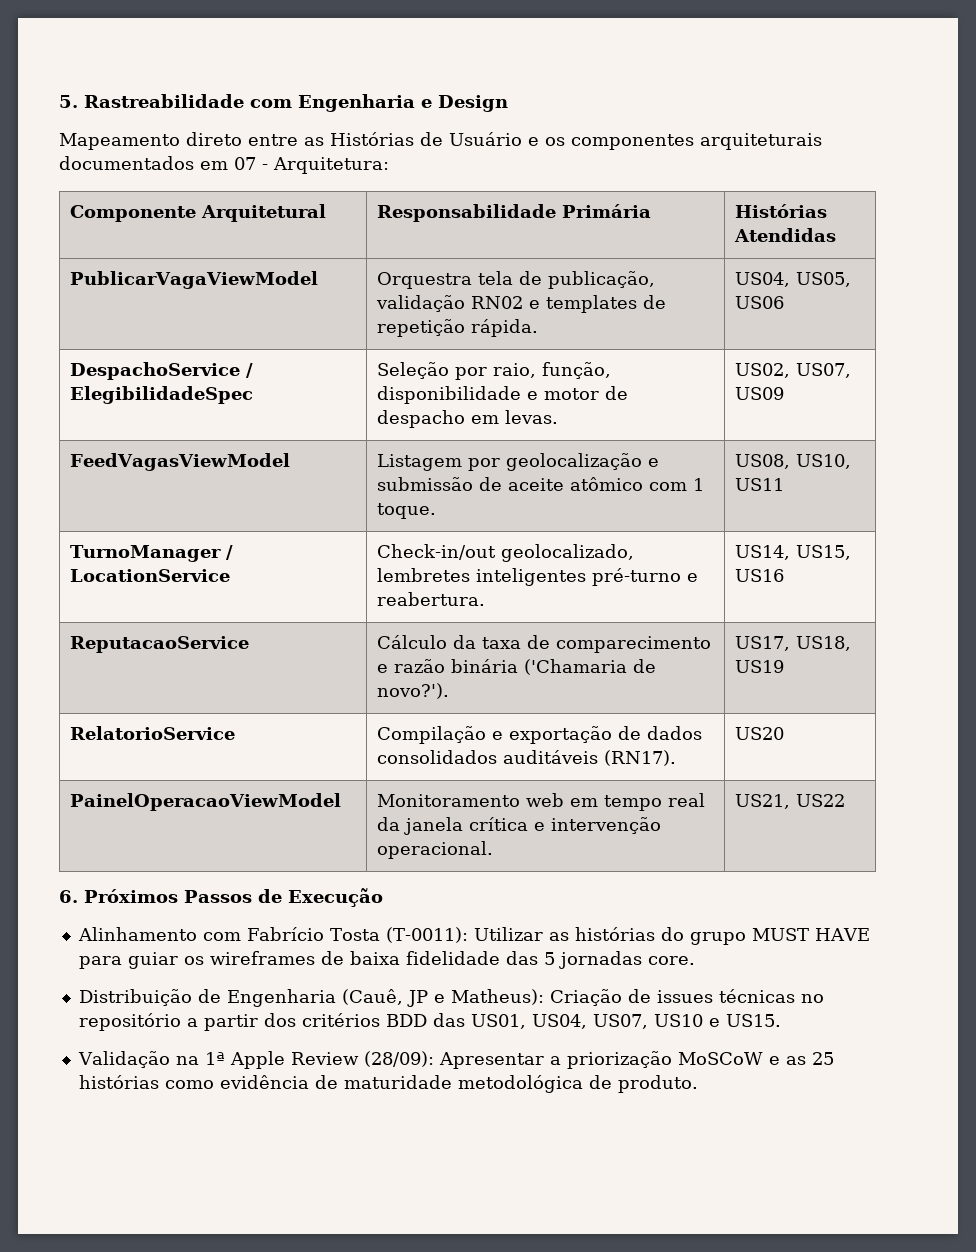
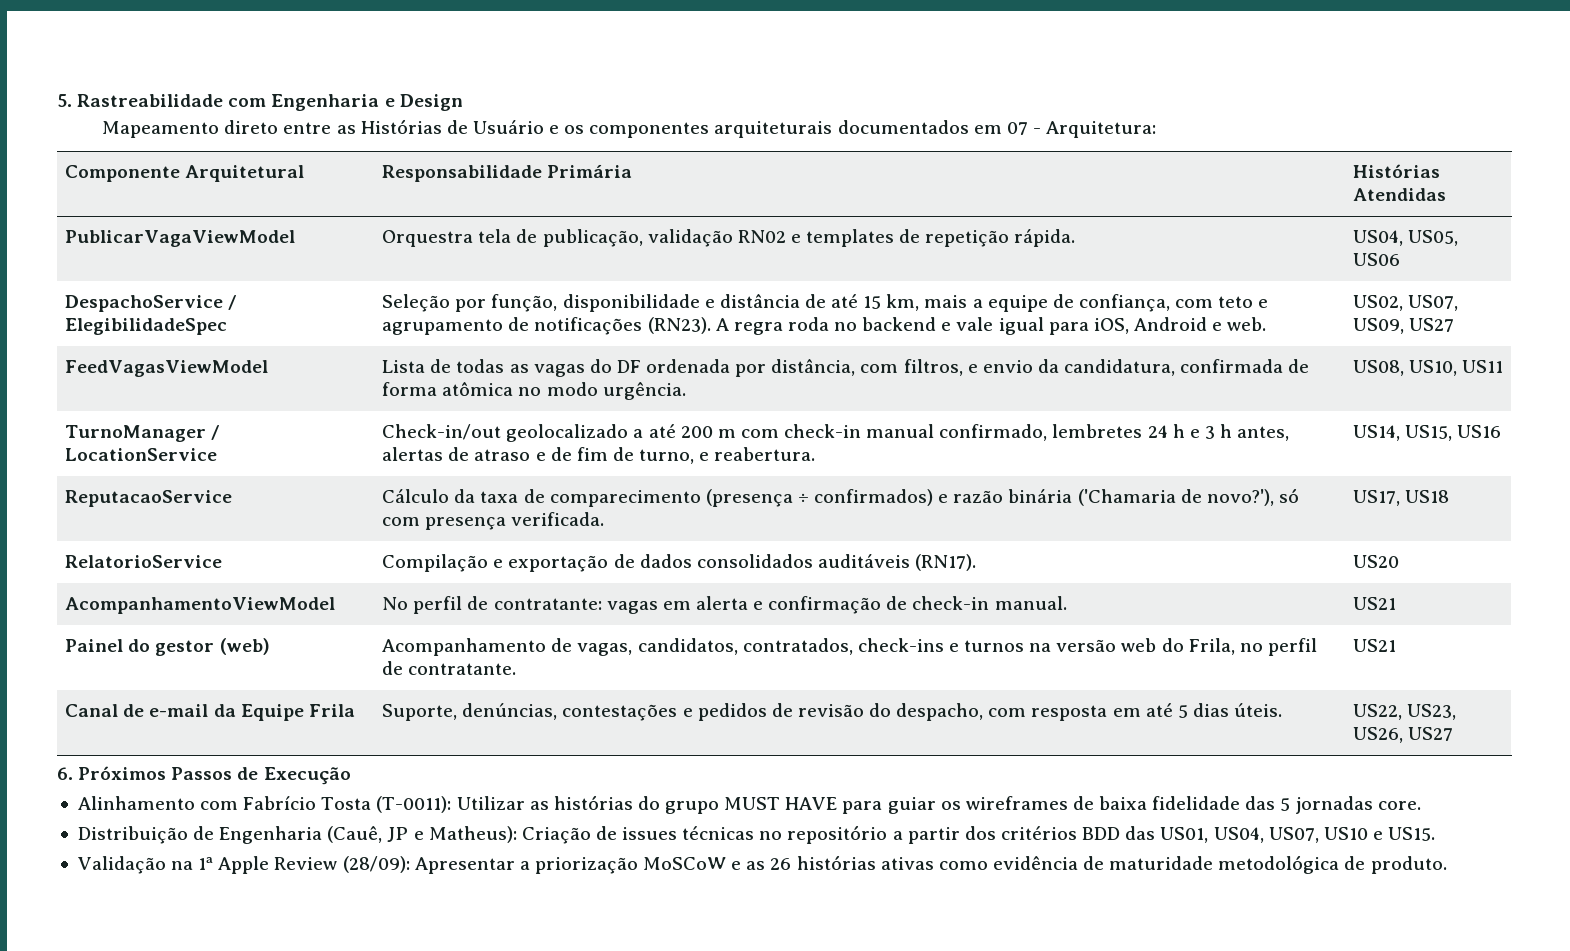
- Seleção por raio, função, disponibilidade e motor de despacho em levas.
+ Seleção por função, disponibilidade e distância de até 15 km, mais a equipe de confiança, com teto e agrupamento de notificações (RN23). A regra roda no backend e vale igual para iOS, Android e web.
- US02, US07, US09
+ US02, US07, US09, US27
- FeedVagasViewModel | Listagem por geolocalização e submissão de aceite atômico com 1 toque. | US08, US10, US11
+ FeedVagasViewModel | Lista de todas as vagas do DF ordenada por distância, com filtros, e envio da candidatura, confirmada de forma atômica no modo urgência. | US08, US10, US11
- TurnoManager / LocationService | Check-in/out geolocalizado, lembretes inteligentes pré-turno e reabertura. | US14, US15, US16
+ TurnoManager / LocationService | Check-in/out geolocalizado a até 200 m com check-in manual confirmado, lembretes 24 h e 3 h antes, alertas de atraso e de fim de turno, e reabertura. | US14, US15, US16
- ReputacaoService | Cálculo da taxa de comparecimento e razão binária ('Chamaria de novo?'). | US17, US18, US19
+ ReputacaoService | Cálculo da taxa de comparecimento (presença ÷ confirmados) e razão binária ('Chamaria de novo?'), só com presença verificada. | US17, US18
- PainelOperacaoViewModel | Monitoramento web em tempo real da janela crítica e intervenção operacional. | US21, US22
+ AcompanhamentoViewModel | No perfil de contratante: vagas em alerta e confirmação de check-in manual. | US21
+ Painel do gestor (web) | Acompanhamento de vagas, candidatos, contratados, check-ins e turnos na versão web do Frila, no perfil de contratante. | US21
+ Canal de e-mail da Equipe Frila | Suporte, denúncias, contestações e pedidos de revisão do despacho, com resposta em até 5 dias úteis. | US22, US23, US26, US27
- Validação na 1ª Apple Review (28/09): Apresentar a priorização MoSCoW e as 25 histórias como evidência de maturidade metodológica de produto.
+ Validação na 1ª Apple Review (28/09): Apresentar a priorização MoSCoW e as 26 histórias ativas como evidência de maturidade metodológica de produto.

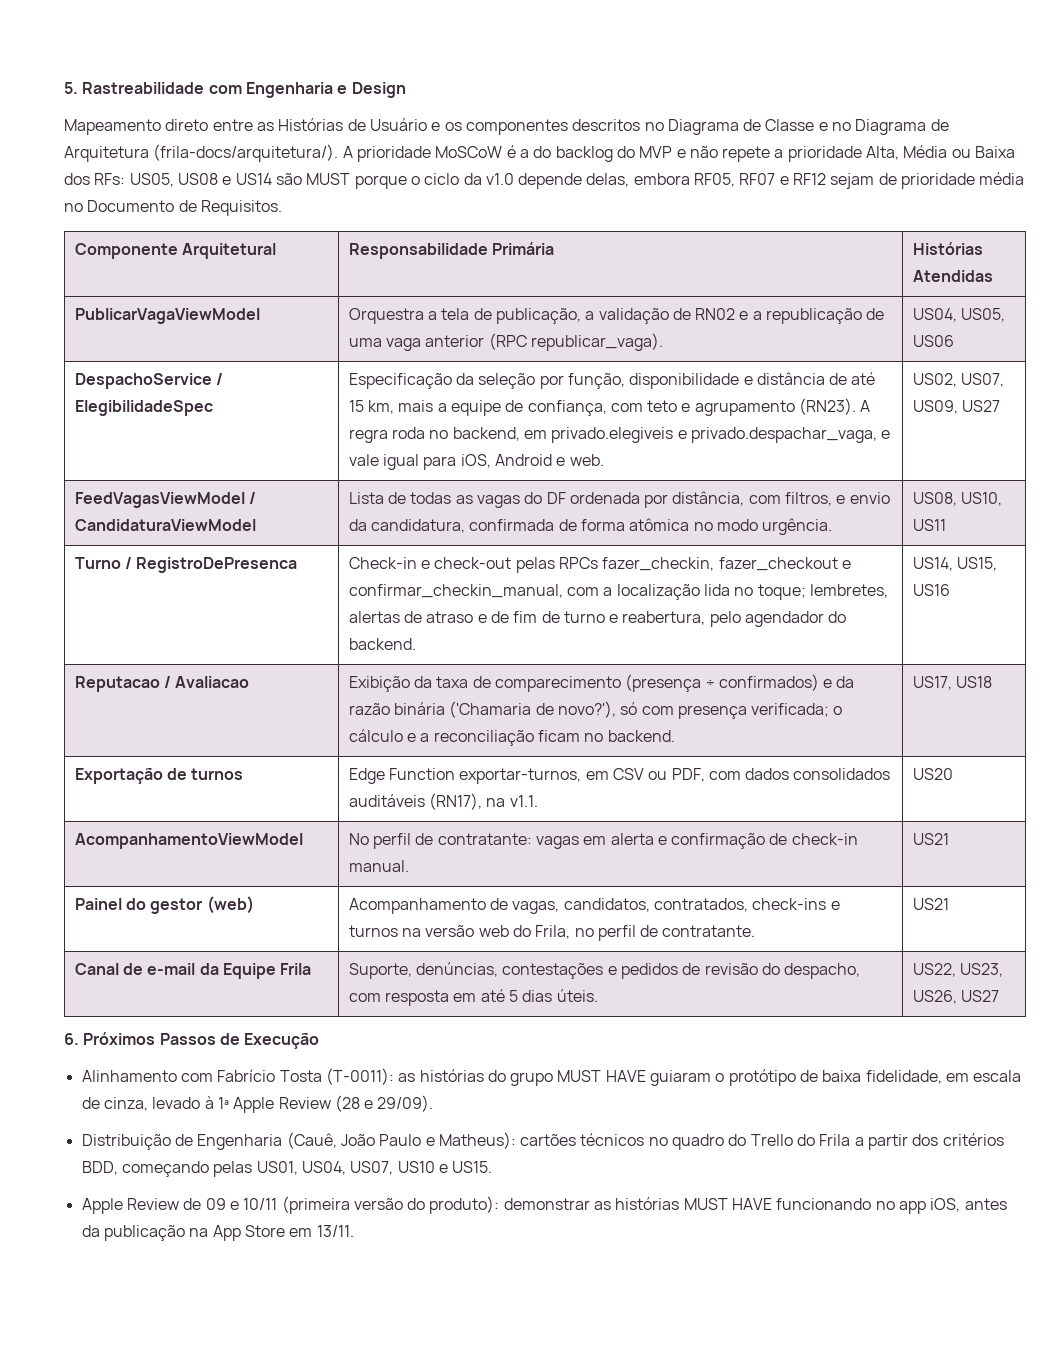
- Mapeamento direto entre as Histórias de Usuário e os componentes arquiteturais documentados em 07 - Arquitetura:
+ Mapeamento direto entre as Histórias de Usuário e os componentes descritos no Diagrama de Classe e no Diagrama de Arquitetura (frila-docs/arquitetura/). A prioridade MoSCoW é a do backlog do MVP e não repete a prioridade Alta, Média ou Baixa dos RFs: US05, US08 e US14 são MUST porque o ciclo da v1.0 depende delas, embora RF05, RF07 e RF12 sejam de prioridade média no Documento de Requisitos.
- PublicarVagaViewModel | Orquestra tela de publicação, validação RN02 e templates de repetição rápida. | US04, US05, US06
+ PublicarVagaViewModel | Orquestra a tela de publicação, a validação de RN02 e a republicação de uma vaga anterior (RPC republicar_vaga). | US04, US05, US06
- Seleção por função, disponibilidade e distância de até 15 km, mais a equipe de confiança, com teto e agrupamento de notificações (RN23).
+ Especificação da seleção por função, disponibilidade e distância de até 15 km, mais a equipe de confiança, com teto e agrupamento (RN23).
- A regra roda no backend e vale igual para iOS, Android e web.
+ A regra roda no backend, em privado.elegiveis e privado.despachar_vaga, e vale igual para iOS, Android e web.
- FeedVagasViewModel | Lista de todas as vagas do DF ordenada por distância, com filtros, e envio da candidatura, confirmada de forma atômica no modo urgência. | US08, US10, US11
+ FeedVagasViewModel / CandidaturaViewModel | Lista de todas as vagas do DF ordenada por distância, com filtros, e envio da candidatura, confirmada de forma atômica no modo urgência. | US08, US10, US11
- TurnoManager / LocationService | Check-in/out geolocalizado a até 200 m com check-in manual confirmado, lembretes 24 h e 3 h antes, alertas de atraso e de fim de turno, e reabertura. | US14, US15, US16
+ Turno / RegistroDePresenca | Check-in e check-out pelas RPCs fazer_checkin, fazer_checkout e confirmar_checkin_manual, com a localização lida no toque; lembretes, alertas de atraso e de fim de turno e reabertura, pelo agendador do backend. | US14, US15, US16
- ReputacaoService | Cálculo da taxa de comparecimento (presença ÷ confirmados) e razão binária ('Chamaria de novo?'), só com presença verificada. | US17, US18
- RelatorioService | Compilação e exportação de dados consolidados auditáveis (RN17). | US20
+ Reputacao / Avaliacao | Exibição da taxa de comparecimento (presença ÷ confirmados) e da razão binária ('Chamaria de novo?'), só com presença verificada; o cálculo e a reconciliação ficam no backend. | US17, US18
+ Exportação de turnos | Edge Function exportar-turnos, em CSV ou PDF, com dados consolidados auditáveis (RN17), na v1.1. | US20
- Alinhamento com Fabrício Tosta (T-0011): Utilizar as histórias do grupo MUST HAVE para guiar os wireframes de baixa fidelidade das 5 jornadas core.
- Distribuição de Engenharia (Cauê, JP e Matheus): Criação de issues técnicas no repositório a partir dos critérios BDD das US01, US04, US07, US10 e US15.
+ Alinhamento com Fabrício Tosta (T-0011): as histórias do grupo MUST HAVE guiaram o protótipo de baixa fidelidade, em escala de cinza, levado à 1ª Apple Review (28 e 29/09).
+ Distribuição de Engenharia (Cauê, João Paulo e Matheus): cartões técnicos no quadro do Trello do Frila a partir dos critérios BDD, começando pelas US01, US04, US07, US10 e US15.
- Validação na 1ª Apple Review (28/09): Apresentar a priorização MoSCoW e as 26 histórias ativas como evidência de maturidade metodológica de produto.
+ Apple Review de 09 e 10/11 (primeira versão do produto): demonstrar as histórias MUST HAVE funcionando no app iOS, antes da publicação na App Store em 13/11.

